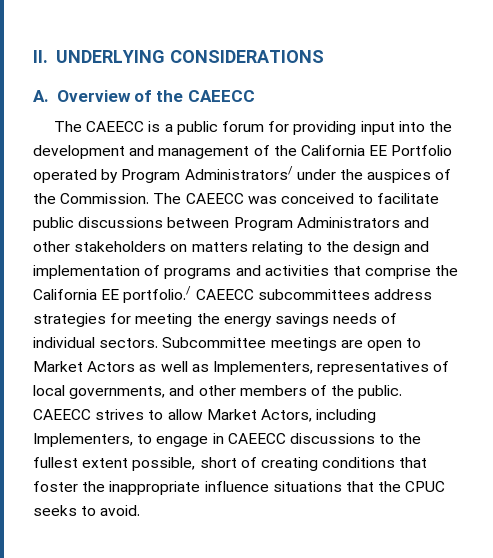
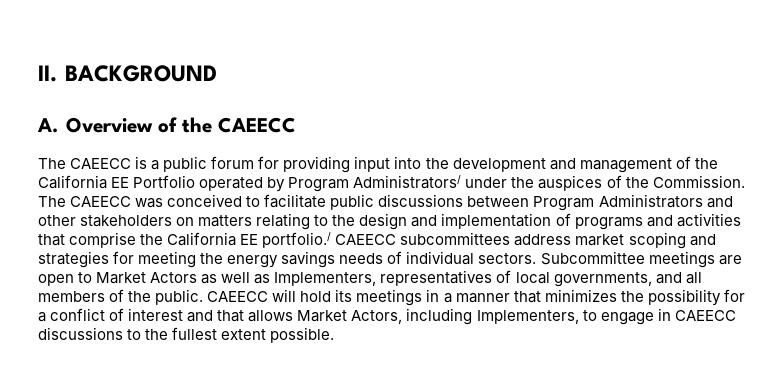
- II. UNDERLYING CONSIDERATIONS
+ II. BACKGROUND
- The CAEECC was conceived to facilitate public discussions between Program Administrators and other stakeholders on matters relating to the design and implementation of programs and activities that comprise the California EE portfolio./ CAEECC subcommittees address strategies for meeting the energy savings needs of individual sectors.
+ The CAEECC was conceived to facilitate public discussions between Program Administrators and other stakeholders on matters relating to the design and implementation of programs and activities that comprise the California EE portfolio./ CAEECC subcommittees address market scoping and strategies for meeting the energy savings needs of individual sectors.
- Subcommittee meetings are open to Market Actors as well as Implementers, representatives of local governments, and other members of the public.
+ Subcommittee meetings are open to Market Actors as well as Implementers, representatives of local governments, and all members of the public.
- CAEECC strives to allow Market Actors, including Implementers, to engage in CAEECC discussions to the fullest extent possible, short of creating conditions that foster the inappropriate influence situations that the CPUC seeks to avoid.
+ CAEECC will hold its meetings in a manner that minimizes the possibility for a conflict of interest and that allows Market Actors, including Implementers, to engage in CAEECC discussions to the fullest extent possible.

